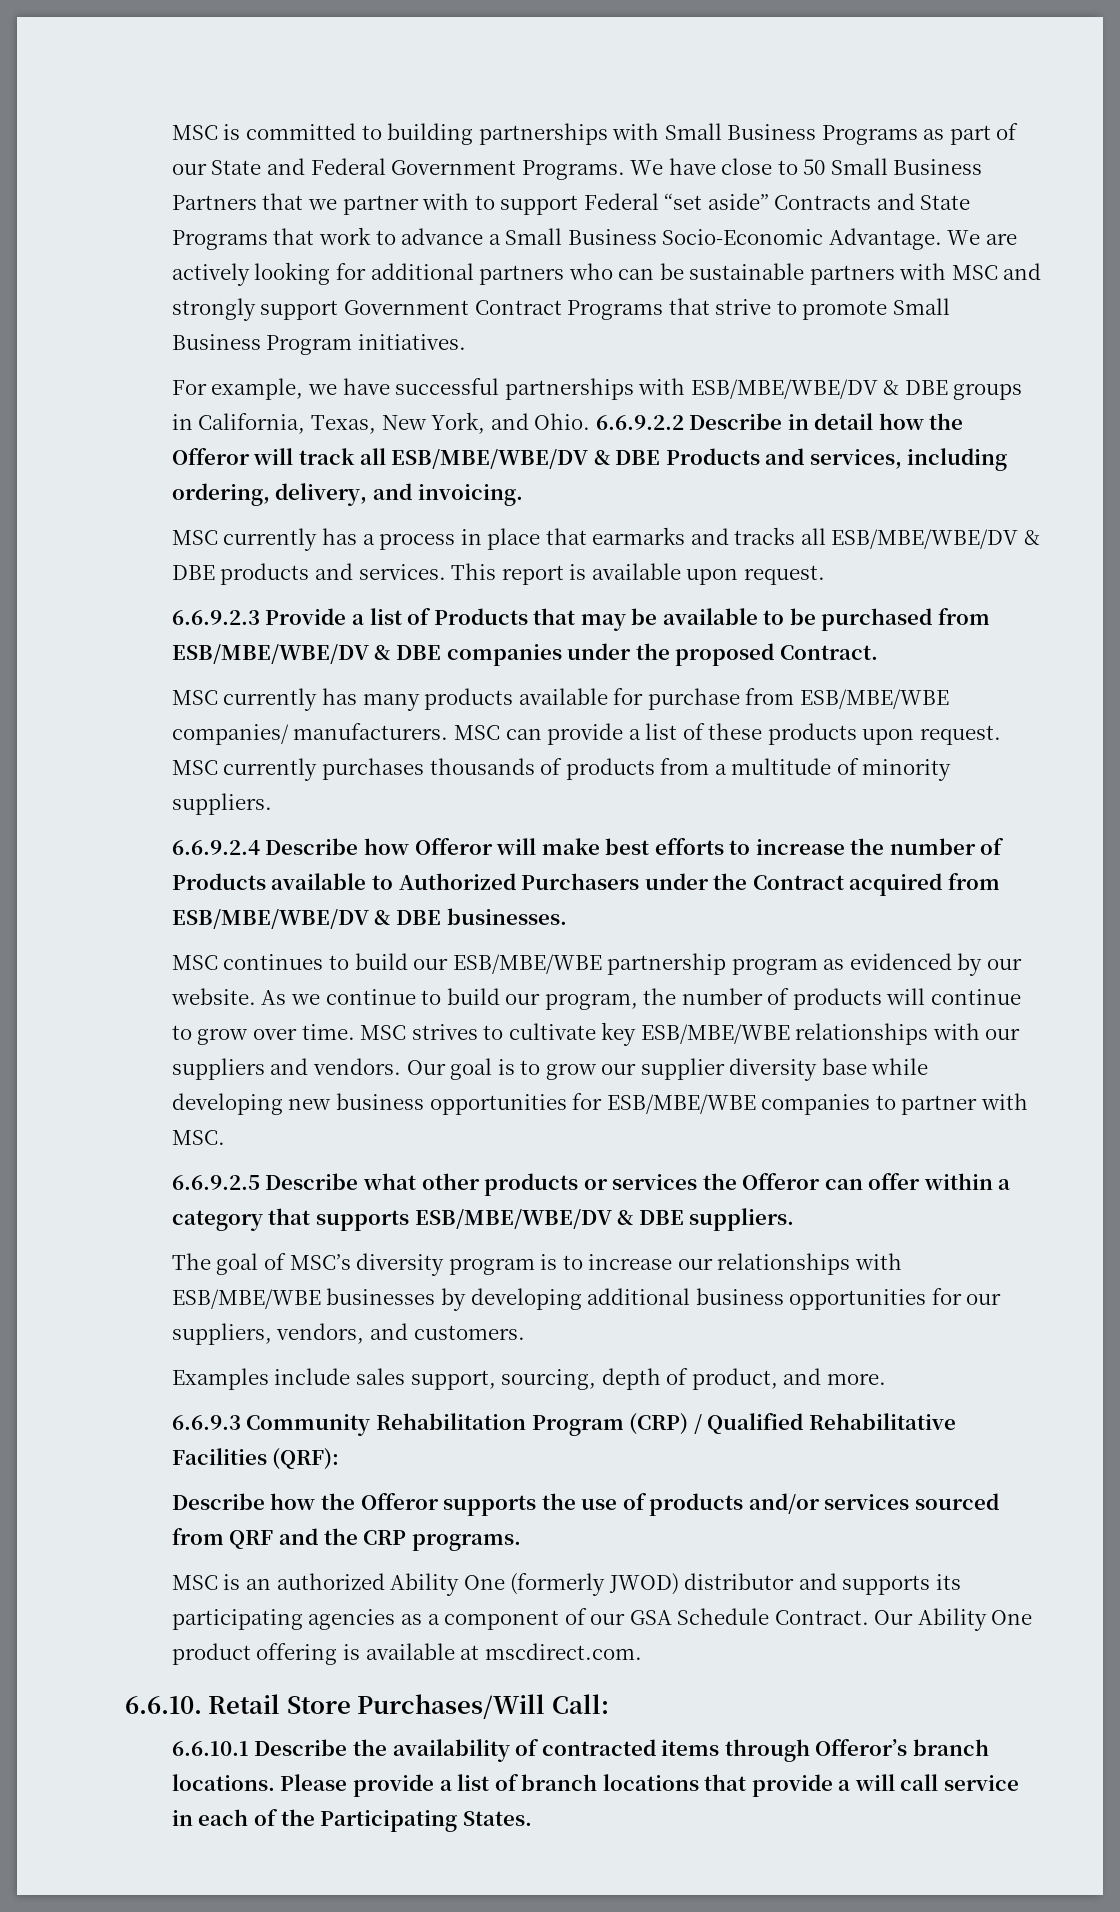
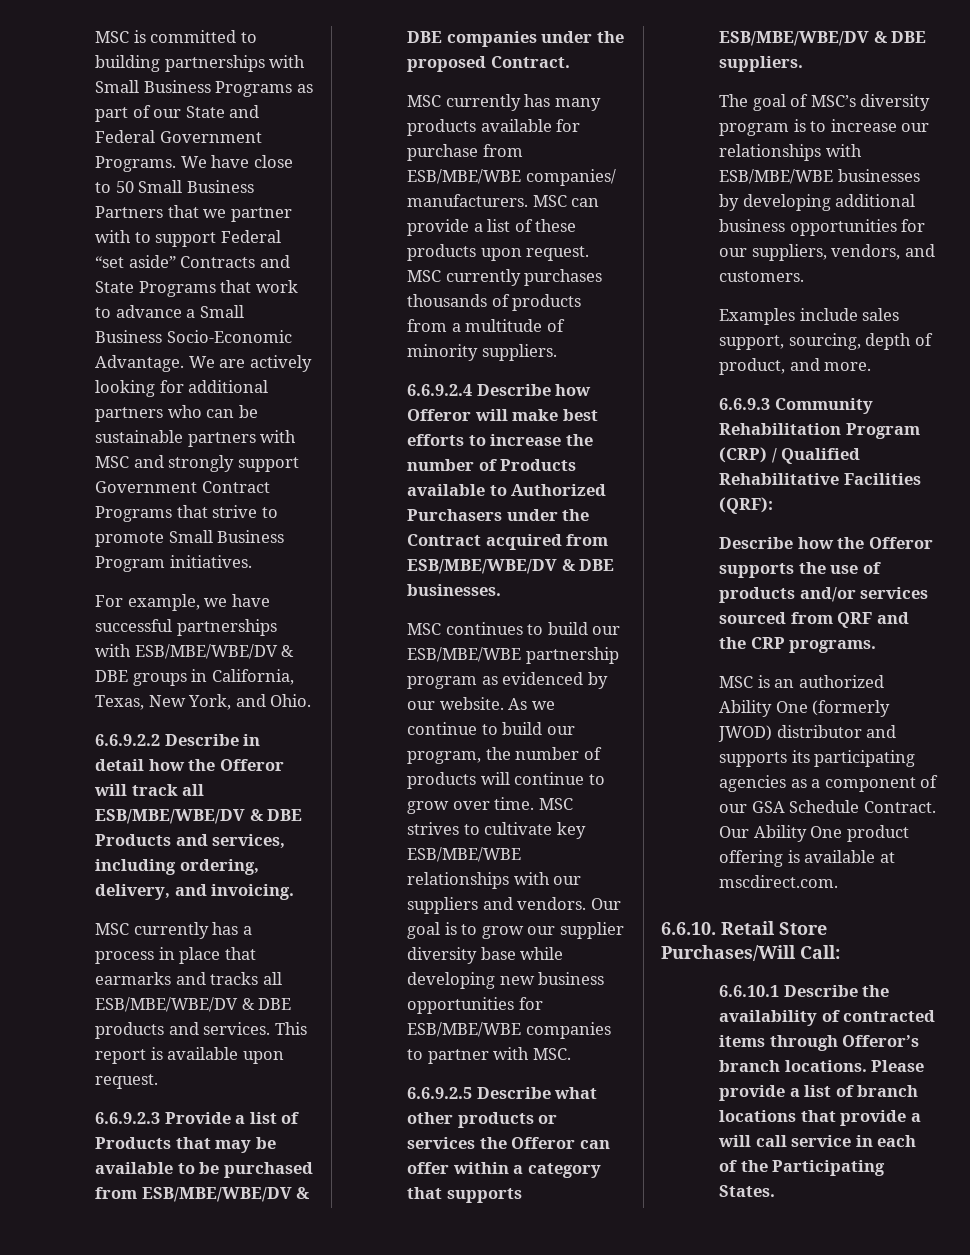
- For example, we have successful partnerships with ESB/MBE/WBE/DV & DBE groups in California, Texas, New York, and Ohio. 6.6.9.2.2 Describe in detail how the Offeror will track all ESB/MBE/WBE/DV & DBE Products and services, including ordering, delivery, and invoicing.
+ For example, we have successful partnerships with ESB/MBE/WBE/DV & DBE groups in California, Texas, New York, and Ohio.
+ 6.6.9.2.2 Describe in detail how the Offeror will track all ESB/MBE/WBE/DV & DBE Products and services, including ordering, delivery, and invoicing.

